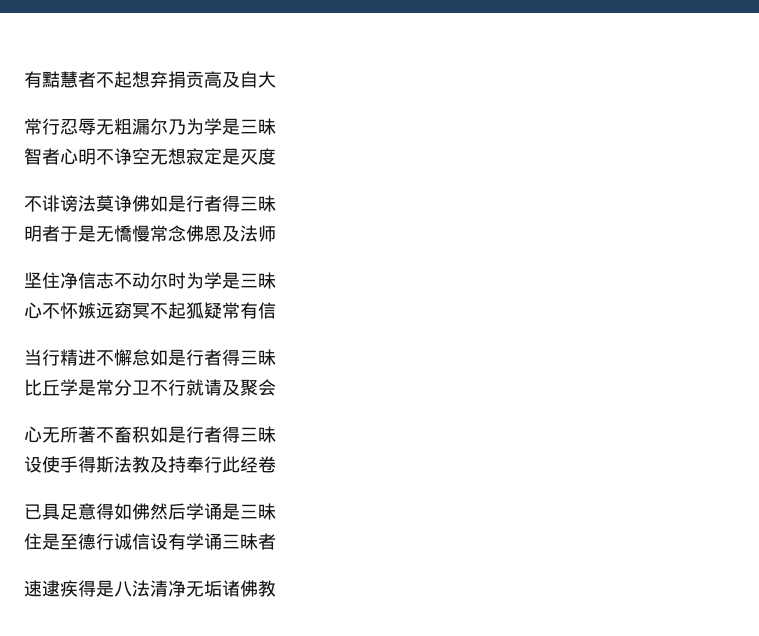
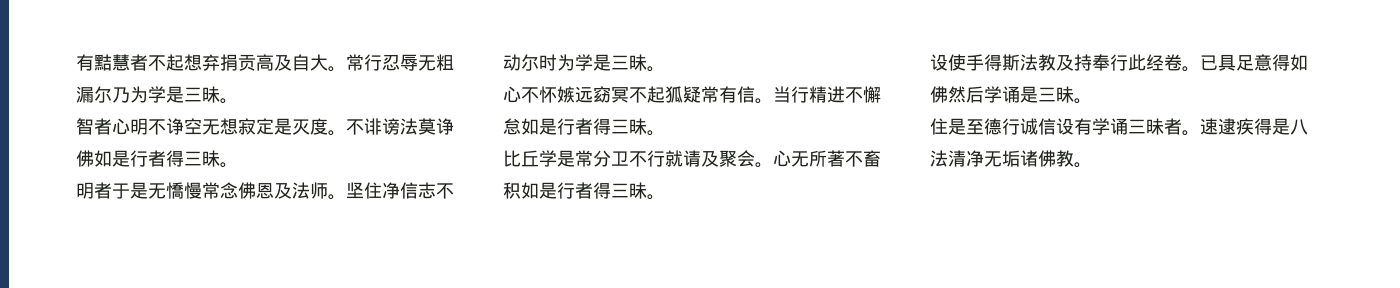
- 有黠慧者不起想弃捐贡高及自大
- 常行忍辱无粗漏尔乃为学是三昧
+ 有黠慧者不起想弃捐贡高及自大。常行忍辱无粗漏尔乃为学是三昧。
- 智者心明不诤空无想寂定是灭度
- 不诽谤法莫诤佛如是行者得三昧
+ 智者心明不诤空无想寂定是灭度。不诽谤法莫诤佛如是行者得三昧。
- 明者于是无憍慢常念佛恩及法师
- 坚住净信志不动尔时为学是三昧
+ 明者于是无憍慢常念佛恩及法师。坚住净信志不动尔时为学是三昧。
- 心不怀嫉远窈冥不起狐疑常有信
- 当行精进不懈怠如是行者得三昧
+ 心不怀嫉远窈冥不起狐疑常有信。当行精进不懈怠如是行者得三昧。
- 比丘学是常分卫不行就请及聚会
- 心无所著不畜积如是行者得三昧
+ 比丘学是常分卫不行就请及聚会。心无所著不畜积如是行者得三昧。
- 设使手得斯法教及持奉行此经卷
- 已具足意得如佛然后学诵是三昧
+ 设使手得斯法教及持奉行此经卷。已具足意得如佛然后学诵是三昧。
- 住是至德行诚信设有学诵三昧者
- 速逮疾得是八法清净无垢诸佛教
+ 住是至德行诚信设有学诵三昧者。速逮疾得是八法清净无垢诸佛教。

